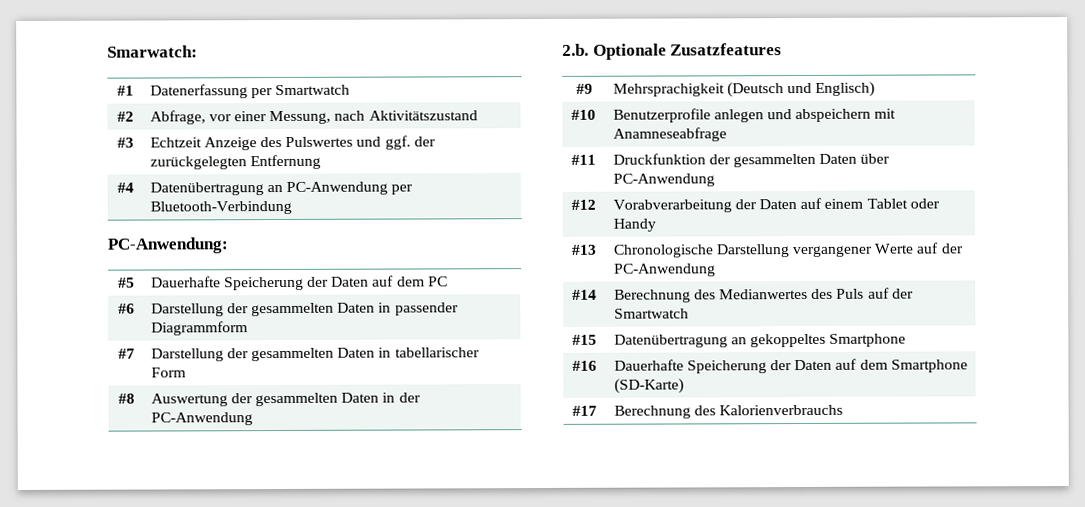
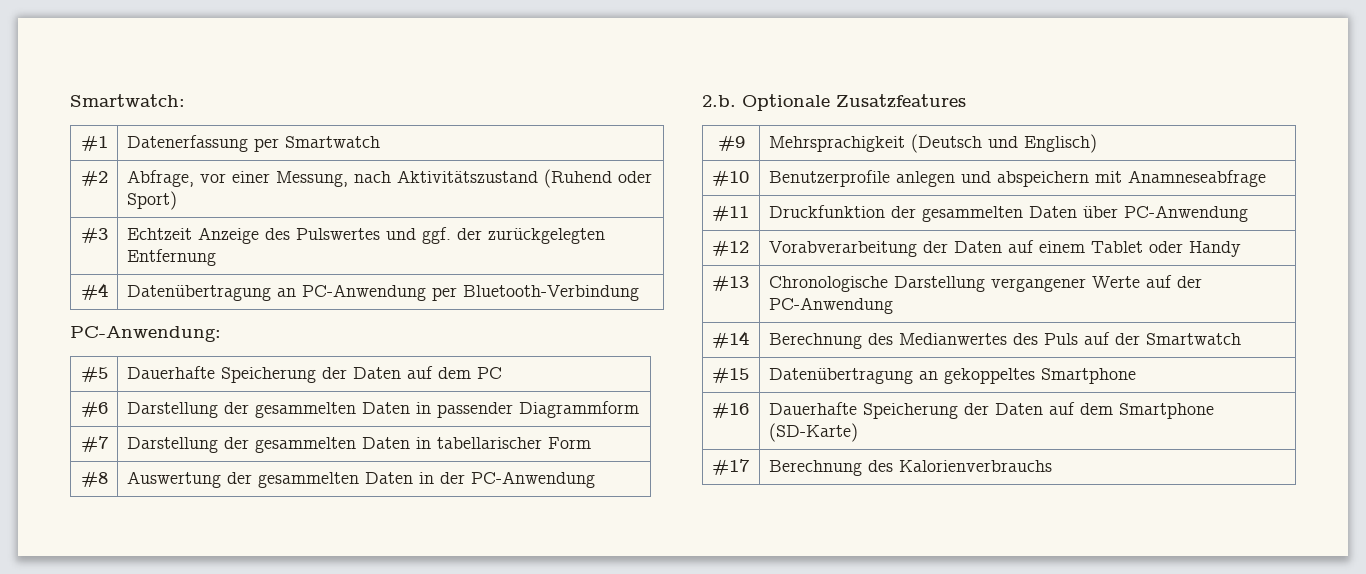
- Smarwatch:
+ Smartwatch:
- #2 | Abfrage, vor einer Messung, nach Aktivitätszustand
+ #2 | Abfrage, vor einer Messung, nach Aktivitätszustand (Ruhend oder Sport)

